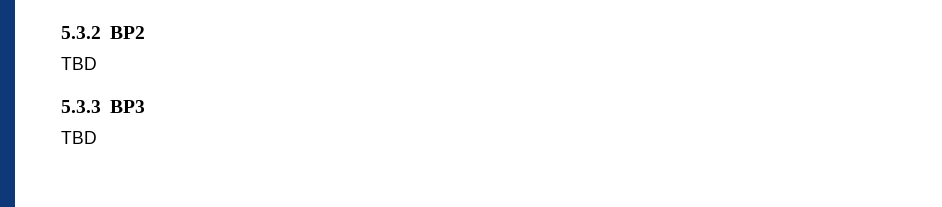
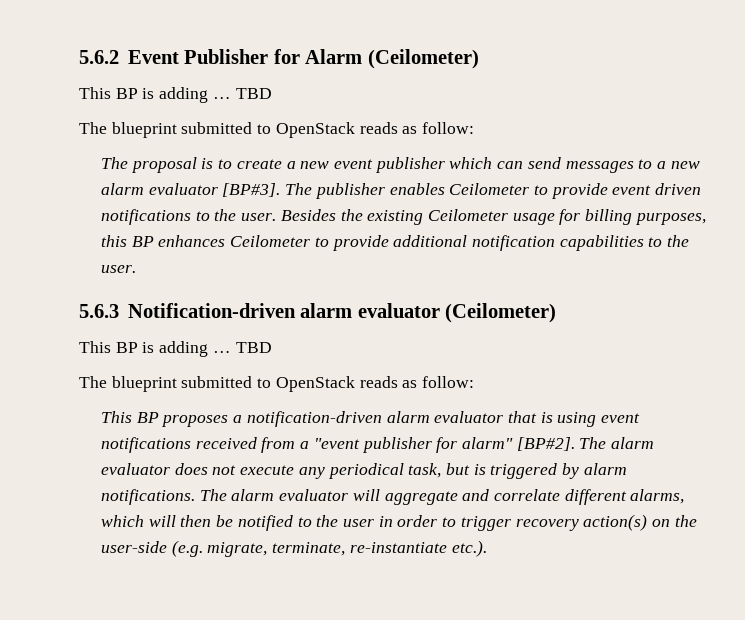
- 5.3.2 BP2
- TBD
- 5.3.3 BP3
- TBD
+ 5.6.2 Event Publisher for Alarm (Ceilometer)
+ This BP is adding … TBD
+ The blueprint submitted to OpenStack reads as follow:
+ The proposal is to create a new event publisher which can send messages to a new alarm evaluator [BP#3]. The publisher enables Ceilometer to provide event driven notifications to the user. Besides the existing Ceilometer usage for billing purposes, this BP enhances Ceilometer to provide additional notification capabilities to the user.
+ 5.6.3 Notification-driven alarm evaluator (Ceilometer)
+ This BP is adding … TBD
+ The blueprint submitted to OpenStack reads as follow:
+ This BP proposes a notification-driven alarm evaluator that is using event notifications received from a "event publisher for alarm" [BP#2]. The alarm evaluator does not execute any periodical task, but is triggered by alarm notifications. The alarm evaluator will aggregate and correlate different alarms, which will then be notified to the user in order to trigger recovery action(s) on the user-side (e.g. migrate, terminate, re-instantiate etc.).

